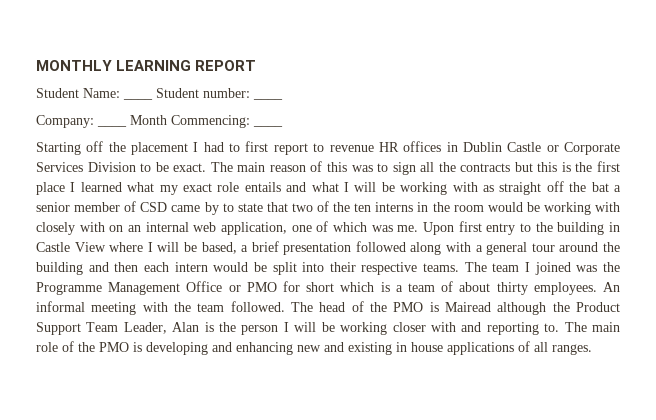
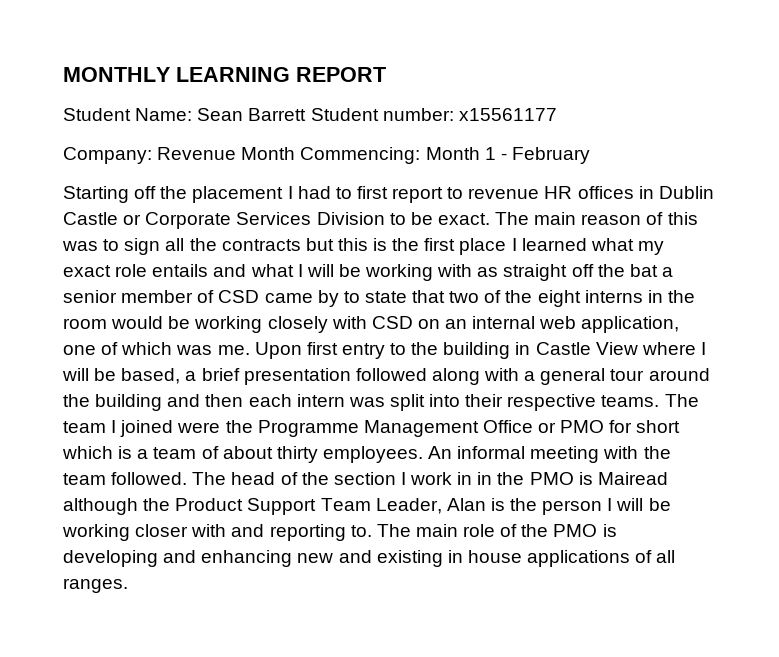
- Student Name: ____ Student number: ____
+ Student Name: Sean Barrett Student number: x15561177
- Company: ____ Month Commencing: ____
+ Company: Revenue Month Commencing: Month 1 - February
- The main reason of this was to sign all the contracts but this is the first place I learned what my exact role entails and what I will be working with as straight off the bat a senior member of CSD came by to state that two of the ten interns in the room would be working with closely with on an internal web application, one of which was me.
+ The main reason of this was to sign all the contracts but this is the first place I learned what my exact role entails and what I will be working with as straight off the bat a senior member of CSD came by to state that two of the eight interns in the room would be working closely with CSD on an internal web application, one of which was me.
- Upon first entry to the building in Castle View where I will be based, a brief presentation followed along with a general tour around the building and then each intern would be split into their respective teams.
+ Upon first entry to the building in Castle View where I will be based, a brief presentation followed along with a general tour around the building and then each intern was split into their respective teams.
- The team I joined was the Programme Management Office or PMO for short which is a team of about thirty employees.
+ The team I joined were the Programme Management Office or PMO for short which is a team of about thirty employees.
- The head of the PMO is Mairead although the Product Support Team Leader, Alan is the person I will be working closer with and reporting to.
+ The head of the section I work in in the PMO is Mairead although the Product Support Team Leader, Alan is the person I will be working closer with and reporting to.

